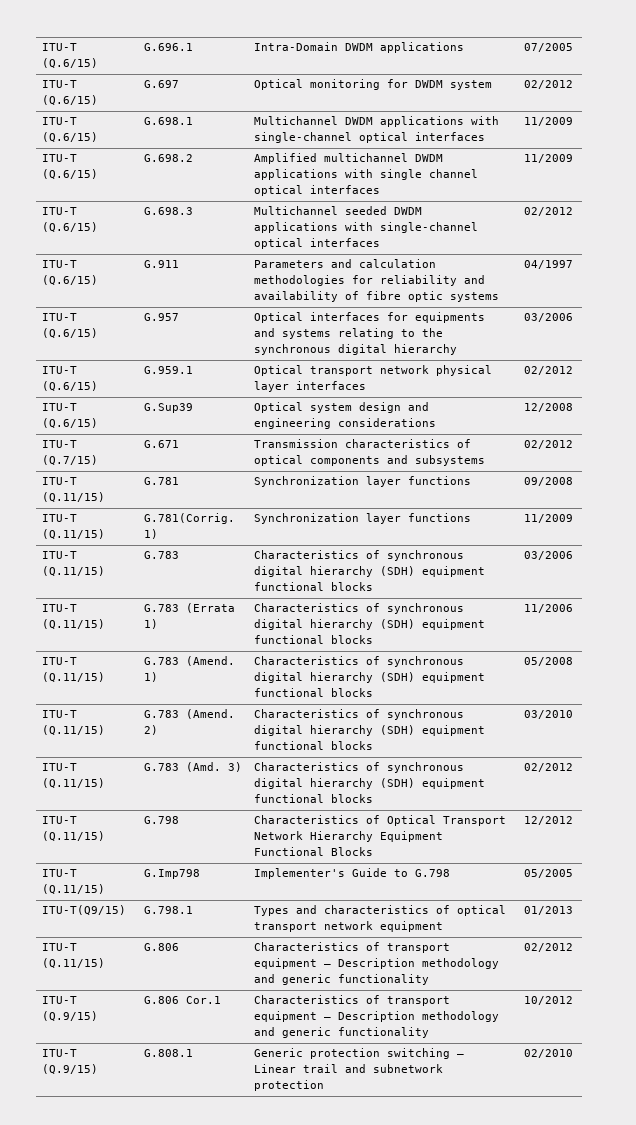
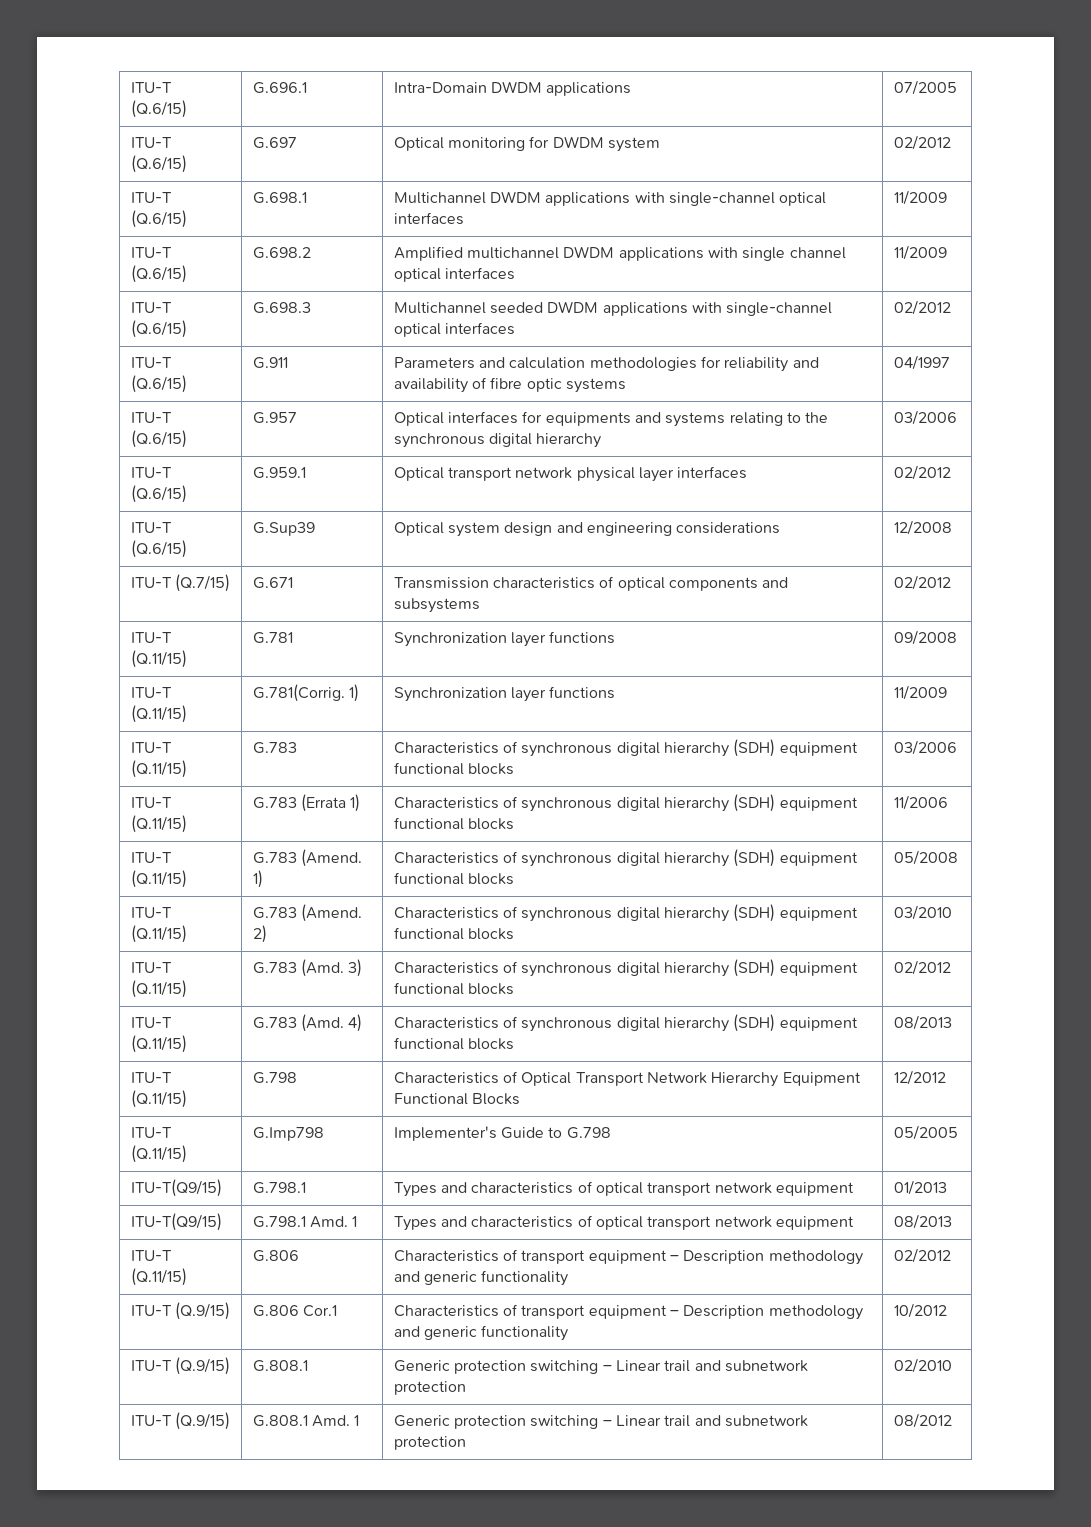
+ ITU-T (Q.11/15) | G.783 (Amd. 4) | Characteristics of synchronous digital hierarchy (SDH) equipment functional blocks | 08/2013
+ ITU-T(Q9/15) | G.798.1 Amd. 1 | Types and characteristics of optical transport network equipment | 08/2013
+ ITU-T (Q.9/15) | G.808.1 Amd. 1 | Generic protection switching – Linear trail and subnetwork protection | 08/2012

